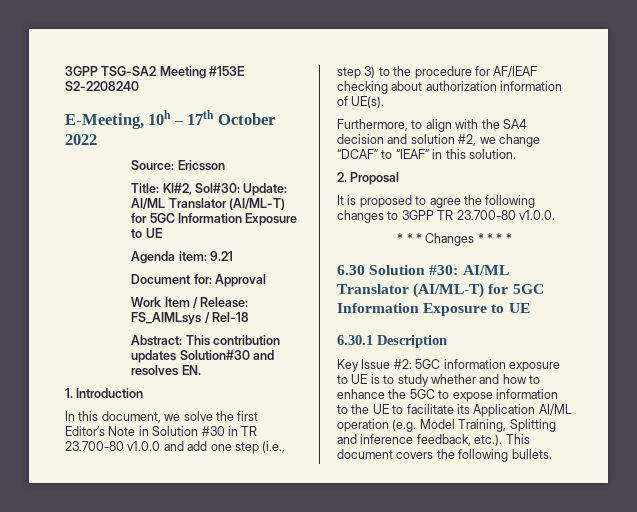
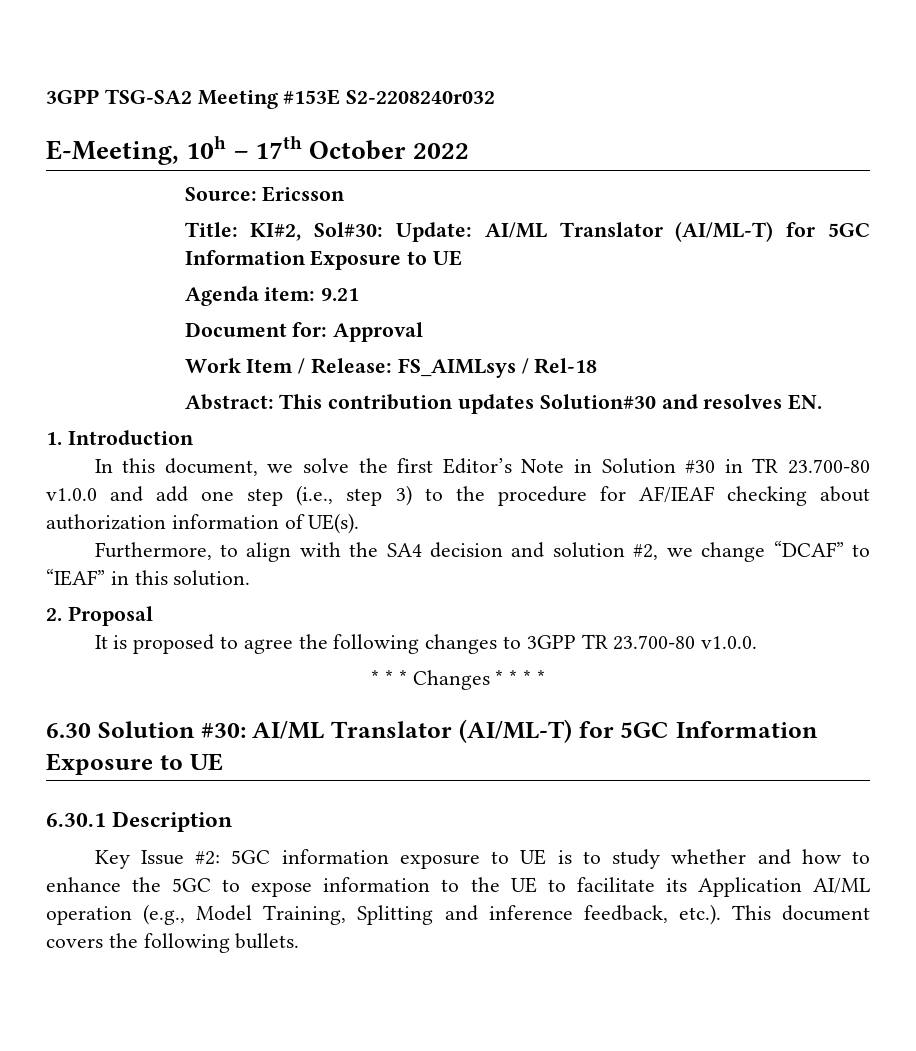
- 3GPP TSG-SA2 Meeting #153E S2-2208240
+ 3GPP TSG-SA2 Meeting #153E S2-2208240r032
- Key Issue #2: 5GC information exposure to UE is to study whether and how to enhance the 5GC to expose information to the UE to facilitate its Application AI/ML operation (e.g. Model Training, Splitting and inference feedback, etc.). This document covers the following bullets.
+ Key Issue #2: 5GC information exposure to UE is to study whether and how to enhance the 5GC to expose information to the UE to facilitate its Application AI/ML operation (e.g., Model Training, Splitting and inference feedback, etc.). This document covers the following bullets.

